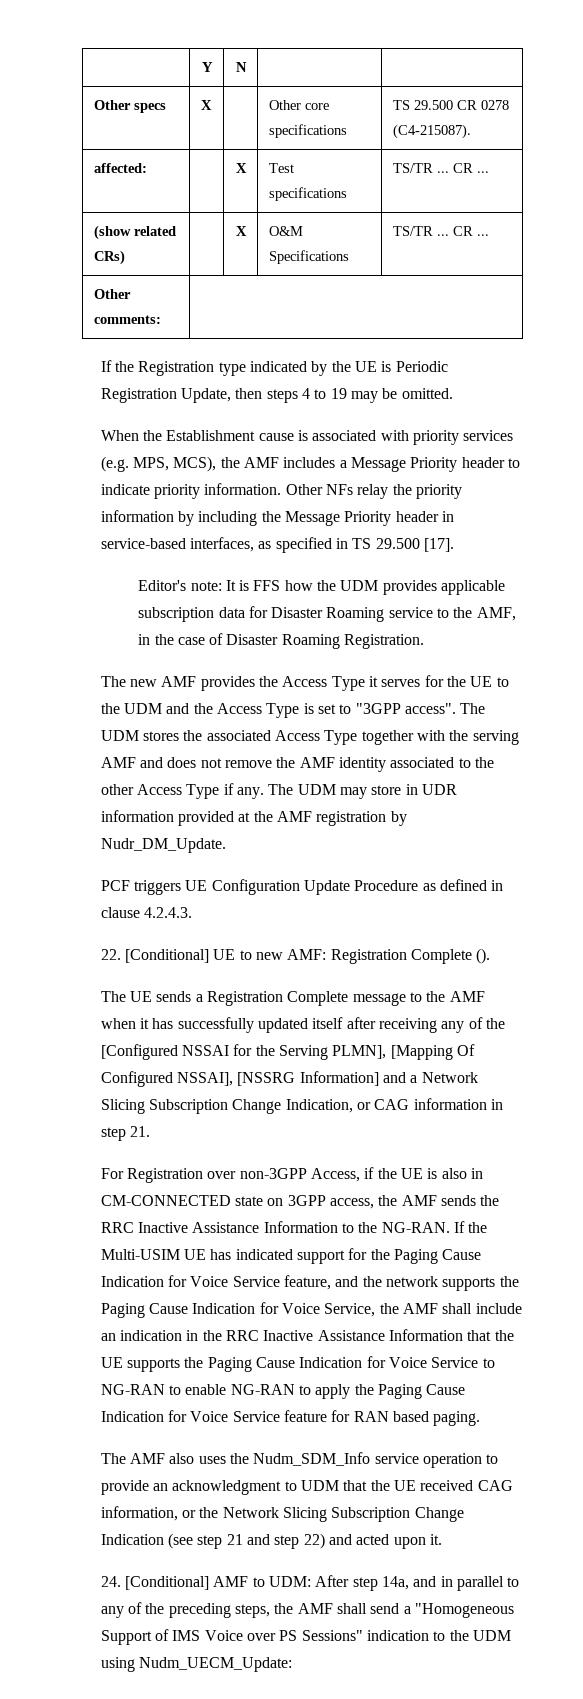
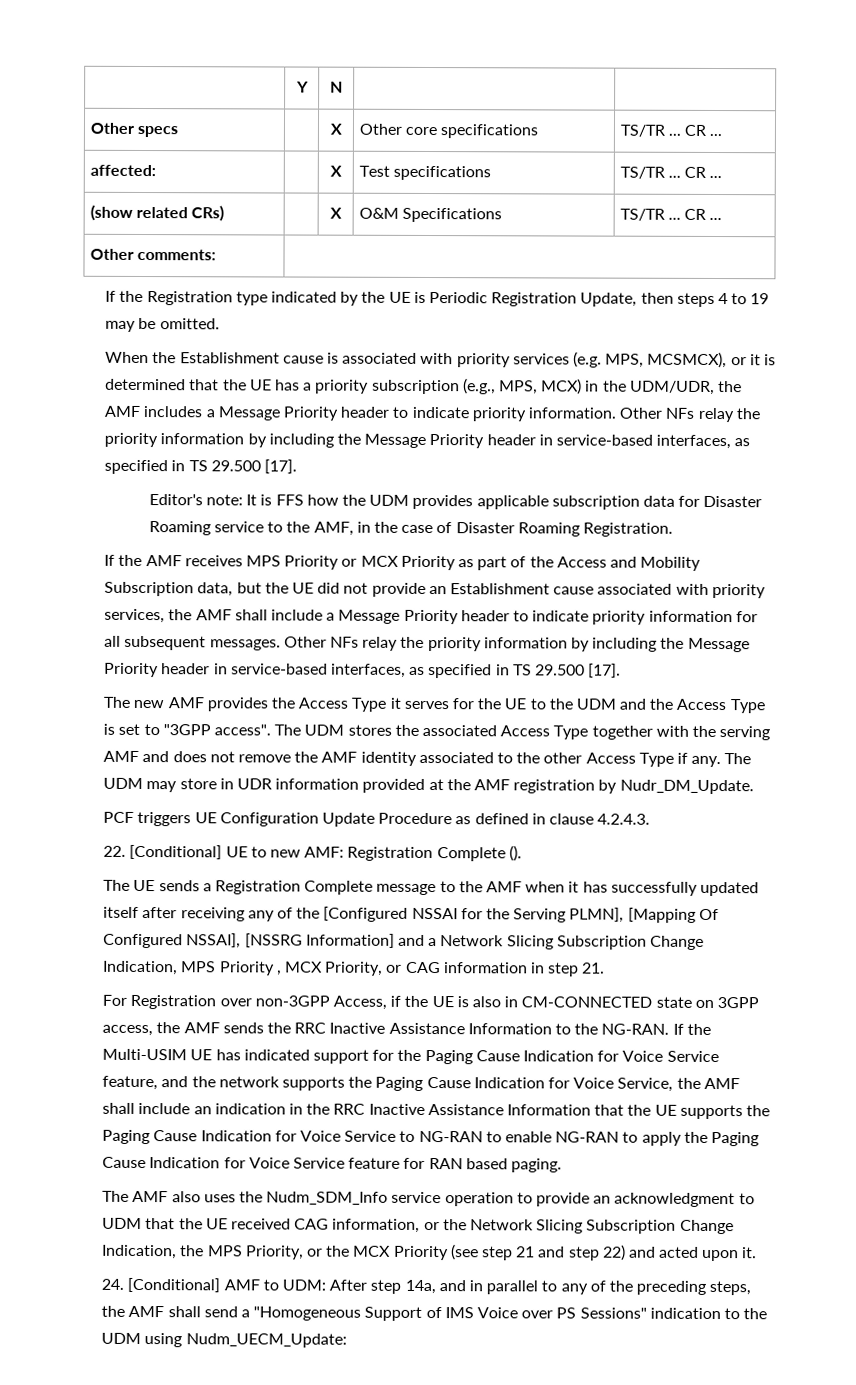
- Other specs | X | | Other core specifications | TS 29.500 CR 0278 (C4-215087).
+ Other specs | | X | Other core specifications | TS/TR ... CR ...
- When the Establishment cause is associated with priority services (e.g. MPS, MCS), the AMF includes a Message Priority header to indicate priority information.
+ When the Establishment cause is associated with priority services (e.g. MPS, MCSMCX), or it is determined that the UE has a priority subscription (e.g., MPS, MCX) in the UDM/UDR, the AMF includes a Message Priority header to indicate priority information.
+ If the AMF receives MPS Priority or MCX Priority as part of the Access and Mobility Subscription data, but the UE did not provide an Establishment cause associated with priority services, the AMF shall include a Message Priority header to indicate priority information for all subsequent messages. Other NFs relay the priority information by including the Message Priority header in service-based interfaces, as specified in TS 29.500 [17].
- The UE sends a Registration Complete message to the AMF when it has successfully updated itself after receiving any of the [Configured NSSAI for the Serving PLMN], [Mapping Of Configured NSSAI], [NSSRG Information] and a Network Slicing Subscription Change Indication, or CAG information in step 21.
+ The UE sends a Registration Complete message to the AMF when it has successfully updated itself after receiving any of the [Configured NSSAI for the Serving PLMN], [Mapping Of Configured NSSAI], [NSSRG Information] and a Network Slicing Subscription Change Indication, MPS Priority , MCX Priority, or CAG information in step 21.
- The AMF also uses the Nudm_SDM_Info service operation to provide an acknowledgment to UDM that the UE received CAG information, or the Network Slicing Subscription Change Indication (see step 21 and step 22) and acted upon it.
+ The AMF also uses the Nudm_SDM_Info service operation to provide an acknowledgment to UDM that the UE received CAG information, or the Network Slicing Subscription Change Indication, the MPS Priority, or the MCX Priority (see step 21 and step 22) and acted upon it.

